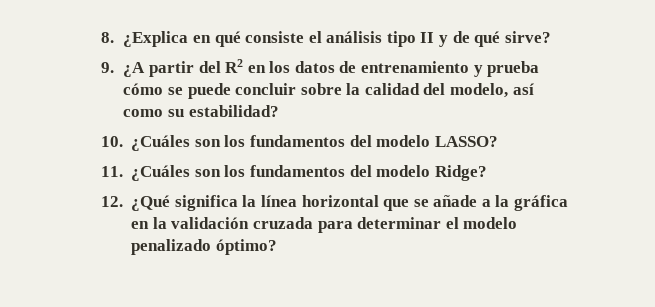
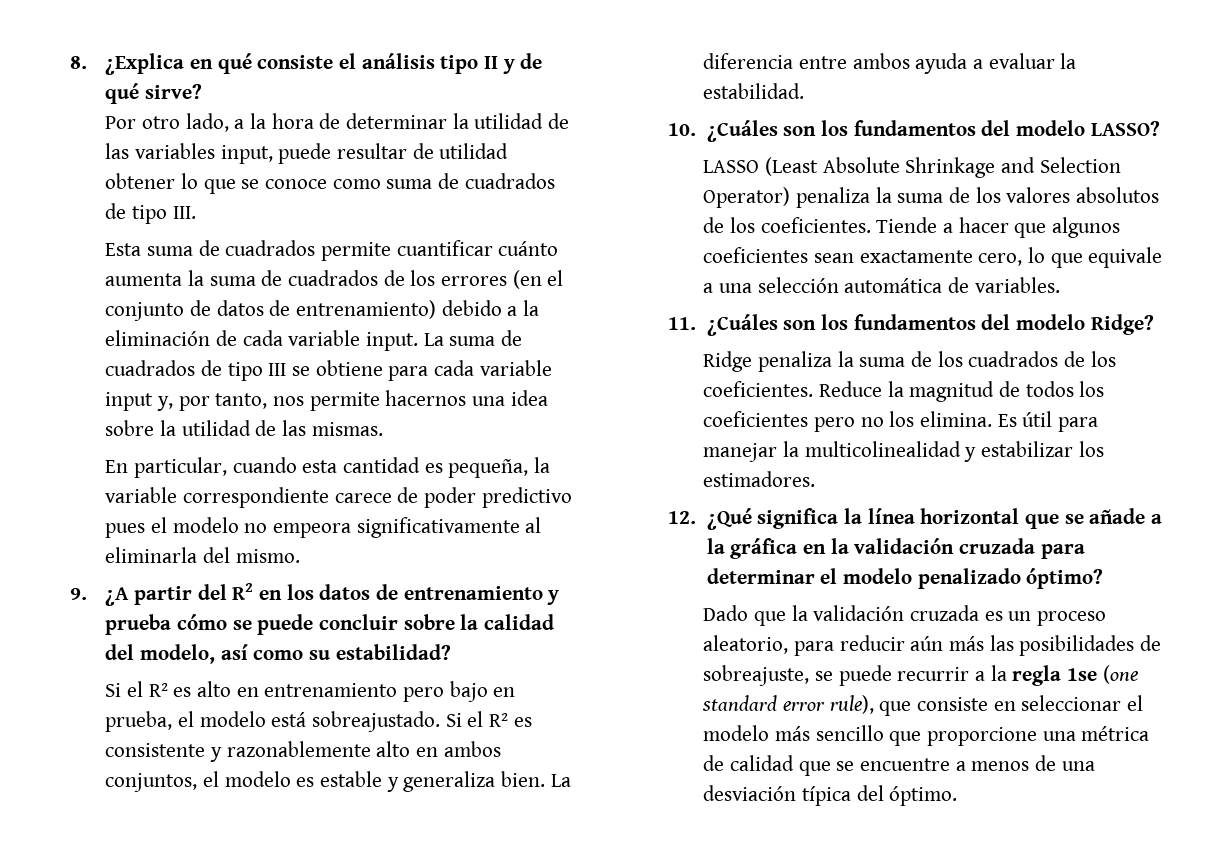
+ Por otro lado, a la hora de determinar la utilidad de las variables input, puede resultar de utilidad obtener lo que se conoce como suma de cuadrados de tipo III.
+ Esta suma de cuadrados permite cuantificar cuánto aumenta la suma de cuadrados de los errores (en el conjunto de datos de entrenamiento) debido a la eliminación de cada variable input. La suma de cuadrados de tipo III se obtiene para cada variable input y, por tanto, nos permite hacernos una idea sobre la utilidad de las mismas.
+ En particular, cuando esta cantidad es pequeña, la variable correspondiente carece de poder predictivo pues el modelo no empeora significativamente al eliminarla del mismo.
+ Si el R² es alto en entrenamiento pero bajo en prueba, el modelo está sobreajustado. Si el R² es consistente y razonablemente alto en ambos conjuntos, el modelo es estable y generaliza bien. La diferencia entre ambos ayuda a evaluar la estabilidad.
+ LASSO (Least Absolute Shrinkage and Selection Operator) penaliza la suma de los valores absolutos de los coeficientes. Tiende a hacer que algunos coeficientes sean exactamente cero, lo que equivale a una selección automática de variables.
+ Ridge penaliza la suma de los cuadrados de los coeficientes. Reduce la magnitud de todos los coeficientes pero no los elimina. Es útil para manejar la multicolinealidad y estabilizar los estimadores.
+ Dado que la validación cruzada es un proceso aleatorio, para reducir aún más las posibilidades de sobreajuste, se puede recurrir a la regla 1se (one standard error rule), que consiste en seleccionar el modelo más sencillo que proporcione una métrica de calidad que se encuentre a menos de una desviación típica del óptimo.

